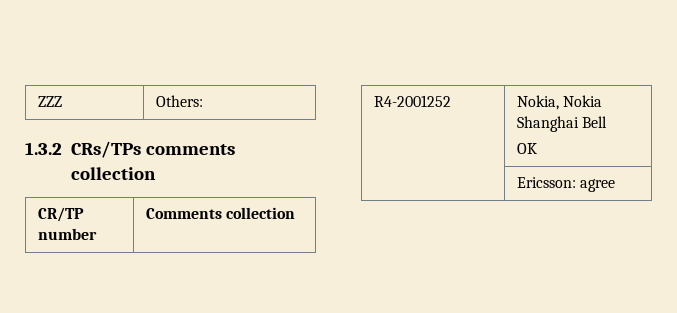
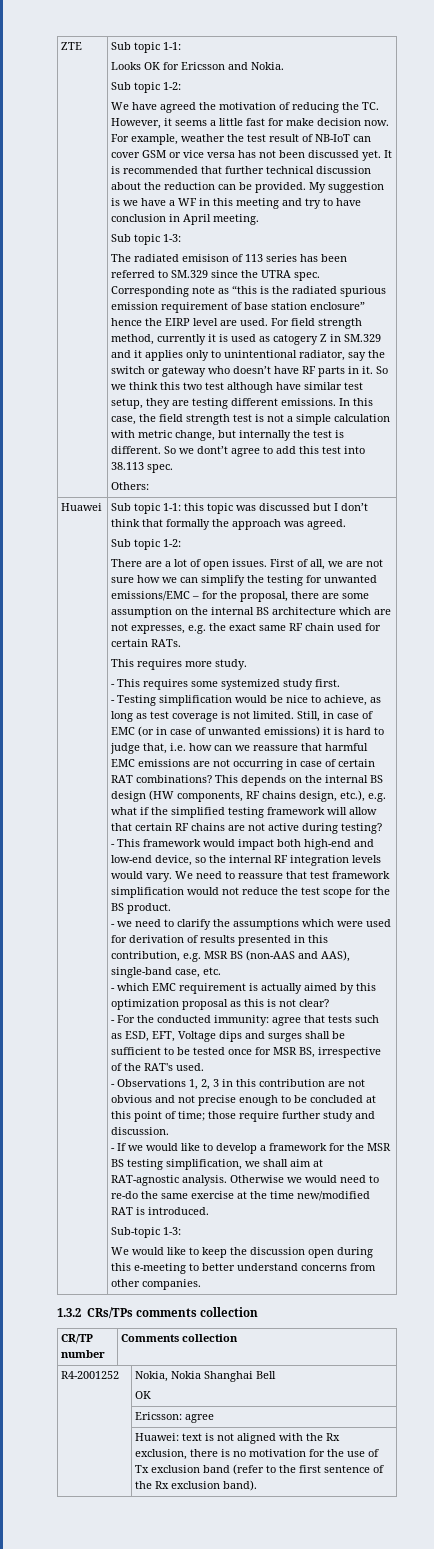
- ZZZ | Others:
+ ZTE | Sub topic 1-1:
+ Looks OK for Ericsson and Nokia.
+ Sub topic 1-2:
+ We have agreed the motivation of reducing the TC. However, it seems a little fast for make decision now. For example, weather the test result of NB-IoT can cover GSM or vice versa has not been discussed yet. It is recommended that further technical discussion about the reduction can be provided. My suggestion is we have a WF in this meeting and try to have conclusion in April meeting.
+ Sub topic 1-3:
+ The radiated emisison of 113 series has been referred to SM.329 since the UTRA spec. Corresponding note as “this is the radiated spurious emission requirement of base station enclosure” hence the EIRP level are used. For field strength method, currently it is used as catogery Z in SM.329 and it applies only to unintentional radiator, say the switch or gateway who doesn’t have RF parts in it. So we think this two test although have similar test setup, they are testing different emissions. In this case, the field strength test is not a simple calculation with metric change, but internally the test is different. So we dont’t agree to add this test into 38.113 spec.
+ Others:
+ Huawei | Sub topic 1-1: this topic was discussed but I don’t think that formally the approach was agreed.
+ Sub topic 1-2:
+ There are a lot of open issues. First of all, we are not sure how we can simplify the testing for unwanted emissions/EMC – for the proposal, there are some assumption on the internal BS architecture which are not expresses, e.g. the exact same RF chain used for certain RATs.
+ This requires more study.
+ - This requires some systemized study first.
+ - Testing simplification would be nice to achieve, as long as test coverage is not limited. Still, in case of EMC (or in case of unwanted emissions) it is hard to judge that, i.e. how can we reassure that harmful EMC emissions are not occurring in case of certain RAT combinations? This depends on the internal BS design (HW components, RF chains design, etc.), e.g. what if the simplified testing framework will allow that certain RF chains are not active during testing?
+ - This framework would impact both high-end and low-end device, so the internal RF integration levels would vary. We need to reassure that test framework simplification would not reduce the test scope for the BS product.
+ - we need to clarify the assumptions which were used for derivation of results presented in this contribution, e.g. MSR BS (non-AAS and AAS), single-band case, etc.
+ - which EMC requirement is actually aimed by this optimization proposal as this is not clear?
+ - For the conducted immunity: agree that tests such as ESD, EFT, Voltage dips and surges shall be sufficient to be tested once for MSR BS, irrespective of the RAT's used.
+ - Observations 1, 2, 3 in this contribution are not obvious and not precise enough to be concluded at this point of time; those require further study and discussion.
+ - If we would like to develop a framework for the MSR BS testing simplification, we shall aim at RAT-agnostic analysis. Otherwise we would need to re-do the same exercise at the time new/modified RAT is introduced.
+ Sub-topic 1-3:
+ We would like to keep the discussion open during this e-meeting to better understand concerns from other companies.
+ | Huawei: text is not aligned with the Rx exclusion, there is no motivation for the use of Tx exclusion band (refer to the first sentence of the Rx exclusion band).

